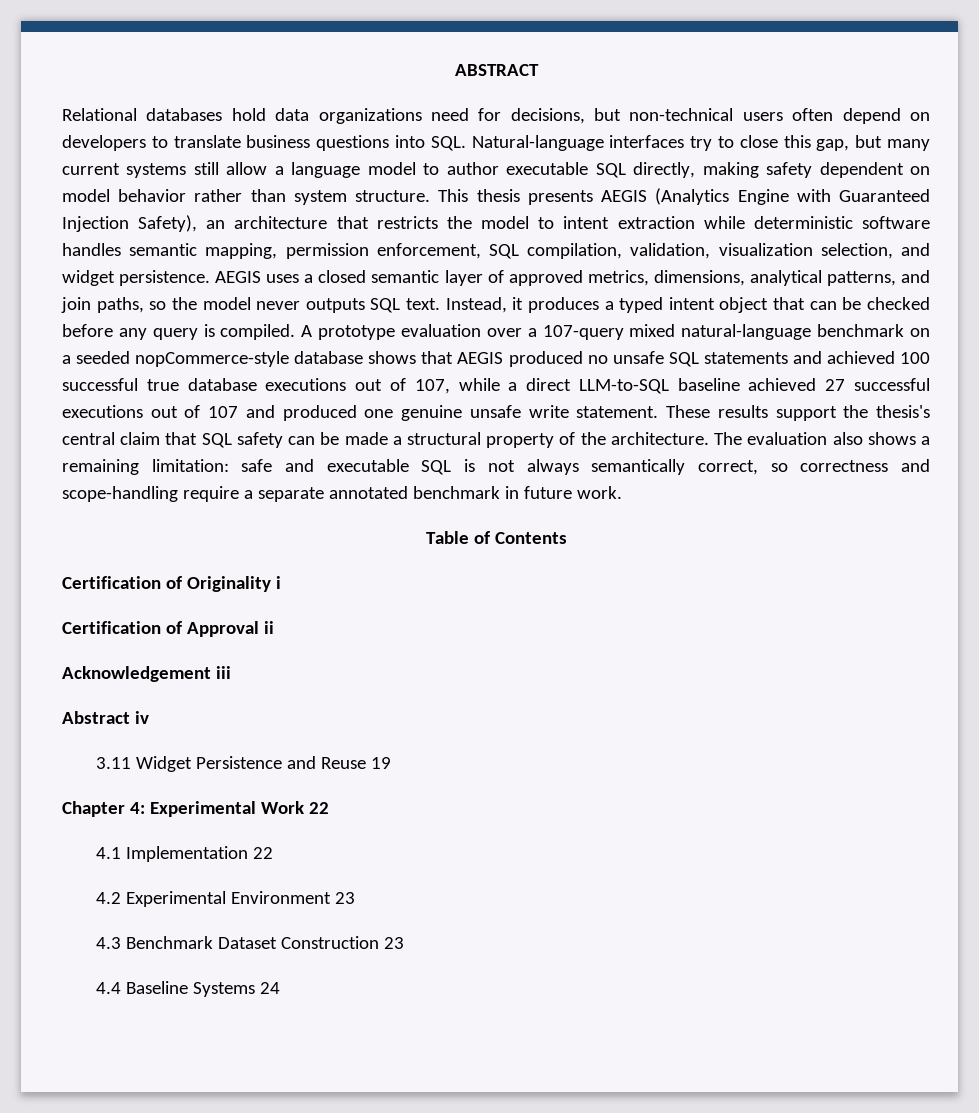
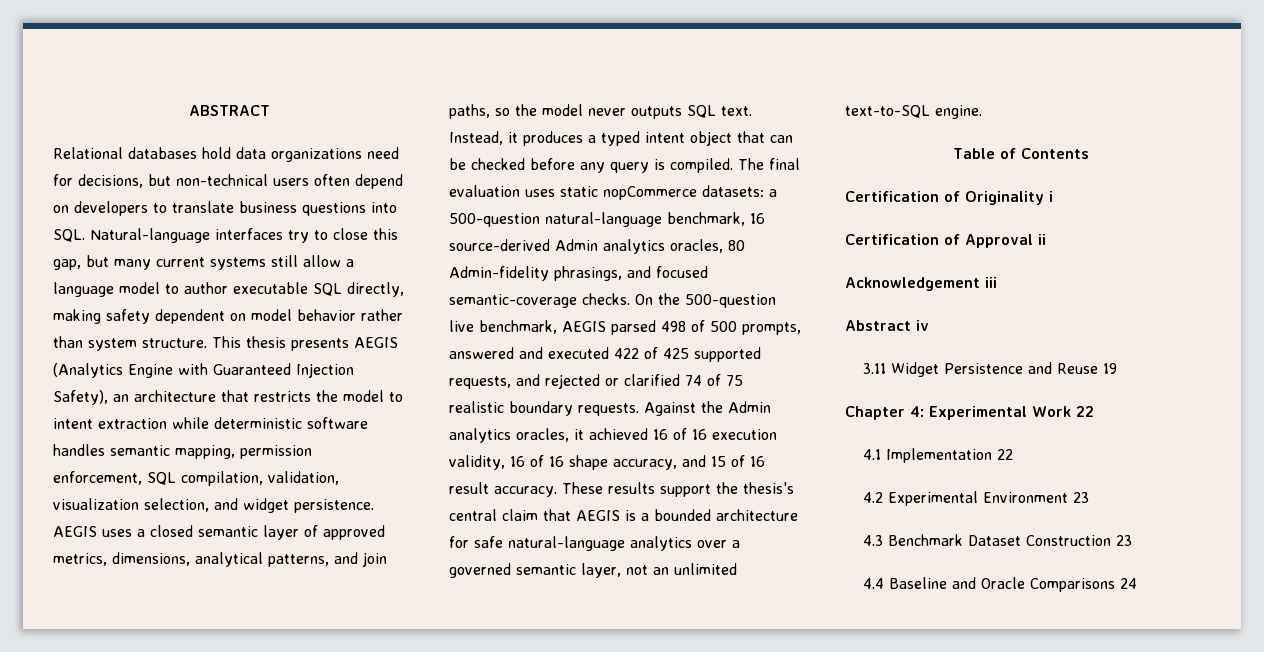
- A prototype evaluation over a 107-query mixed natural-language benchmark on a seeded nopCommerce-style database shows that AEGIS produced no unsafe SQL statements and achieved 100 successful true database executions out of 107, while a direct LLM-to-SQL baseline achieved 27 successful executions out of 107 and produced one genuine unsafe write statement.
+ The final evaluation uses static nopCommerce datasets: a 500-question natural-language benchmark, 16 source-derived Admin analytics oracles, 80 Admin-fidelity phrasings, and focused semantic-coverage checks. On the 500-question live benchmark, AEGIS parsed 498 of 500 prompts, answered and executed 422 of 425 supported requests, and rejected or clarified 74 of 75 realistic boundary requests. Against the Admin analytics oracles, it achieved 16 of 16 execution validity, 16 of 16 shape accuracy, and 15 of 16 result accuracy.
- These results support the thesis's central claim that SQL safety can be made a structural property of the architecture. The evaluation also shows a remaining limitation: safe and executable SQL is not always semantically correct, so correctness and scope-handling require a separate annotated benchmark in future work.
+ These results support the thesis's central claim that AEGIS is a bounded architecture for safe natural-language analytics over a governed semantic layer, not an unlimited text-to-SQL engine.
- 4.4 Baseline Systems 24
+ 4.4 Baseline and Oracle Comparisons 24

